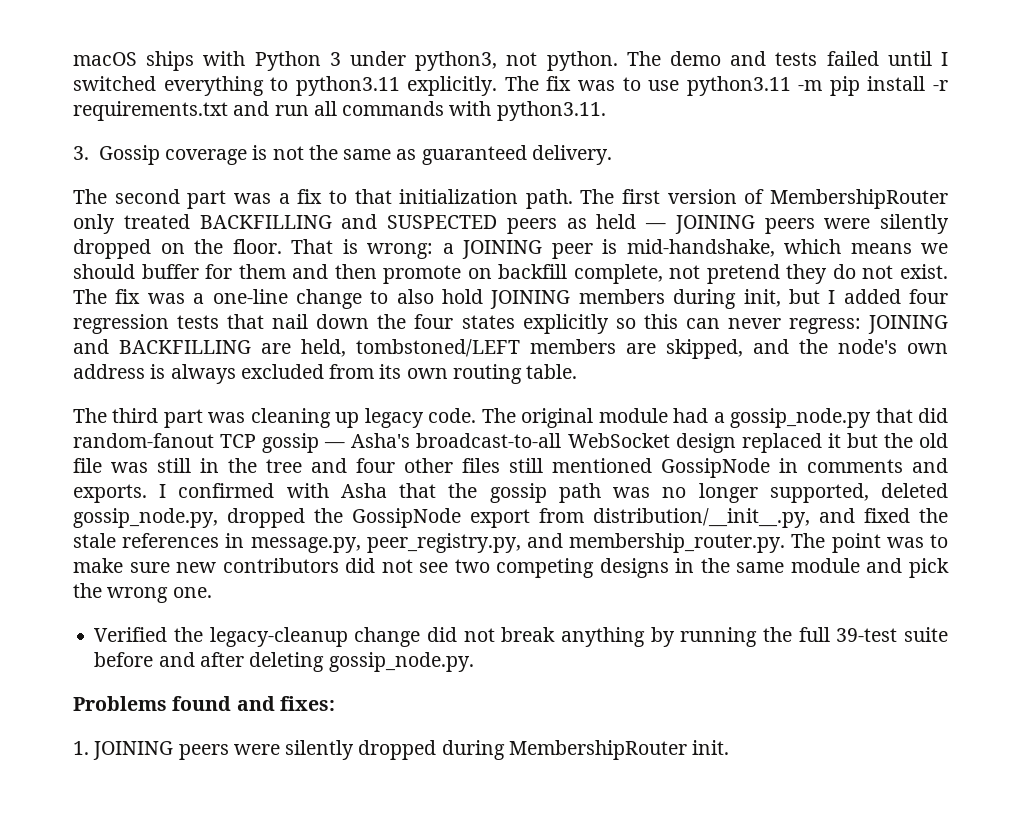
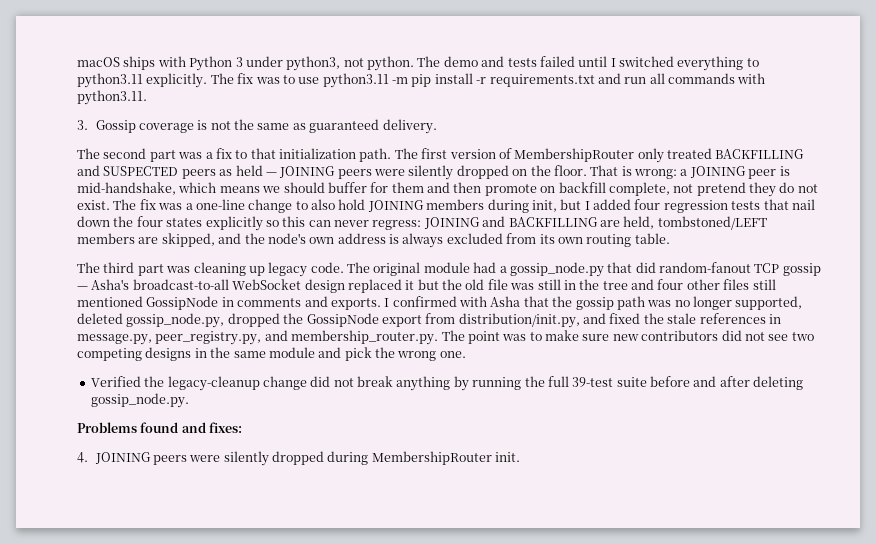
- I confirmed with Asha that the gossip path was no longer supported, deleted gossip_node.py, dropped the GossipNode export from distribution/__init__.py, and fixed the stale references in message.py, peer_registry.py, and membership_router.py. The point was to make sure new contributors did not see two competing designs in the same module and pick the wrong one.
+ I confirmed with Asha that the gossip path was no longer supported, deleted gossip_node.py, dropped the GossipNode export from distribution/init.py, and fixed the stale references in message.py, peer_registry.py, and membership_router.py. The point was to make sure new contributors did not see two competing designs in the same module and pick the wrong one.
- 1. JOINING peers were silently dropped during MembershipRouter init.
+ 4. JOINING peers were silently dropped during MembershipRouter init.

